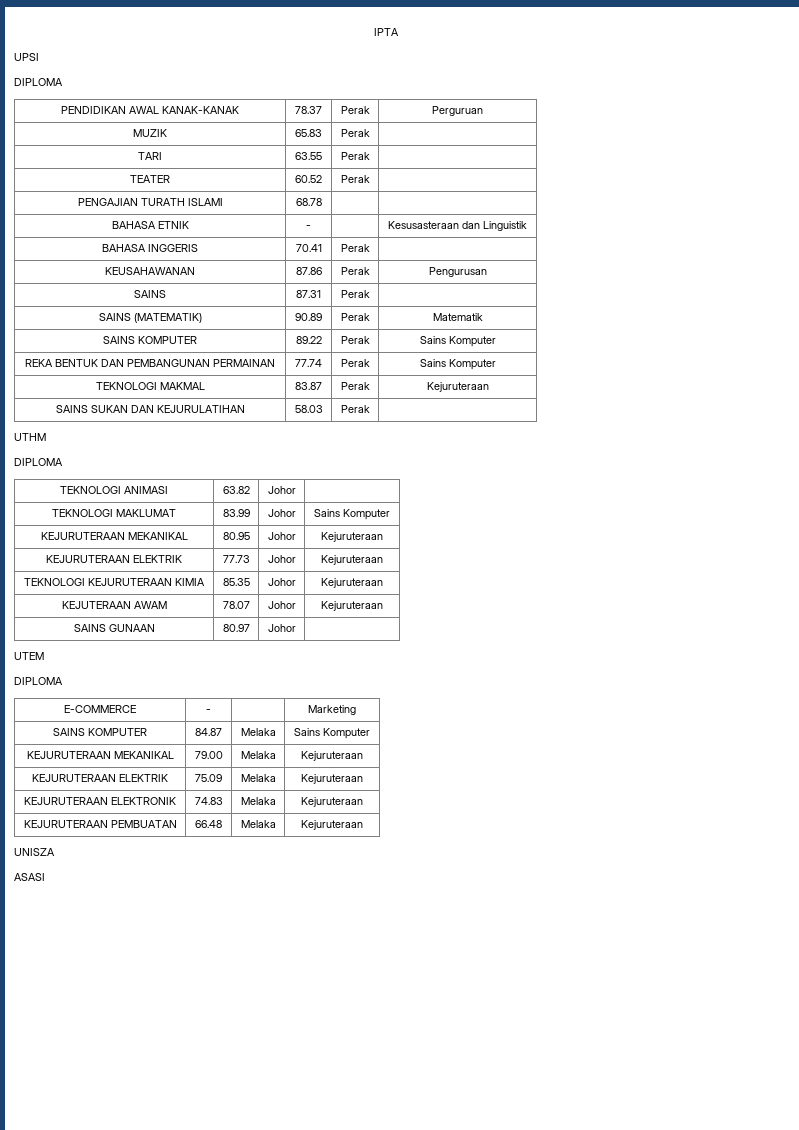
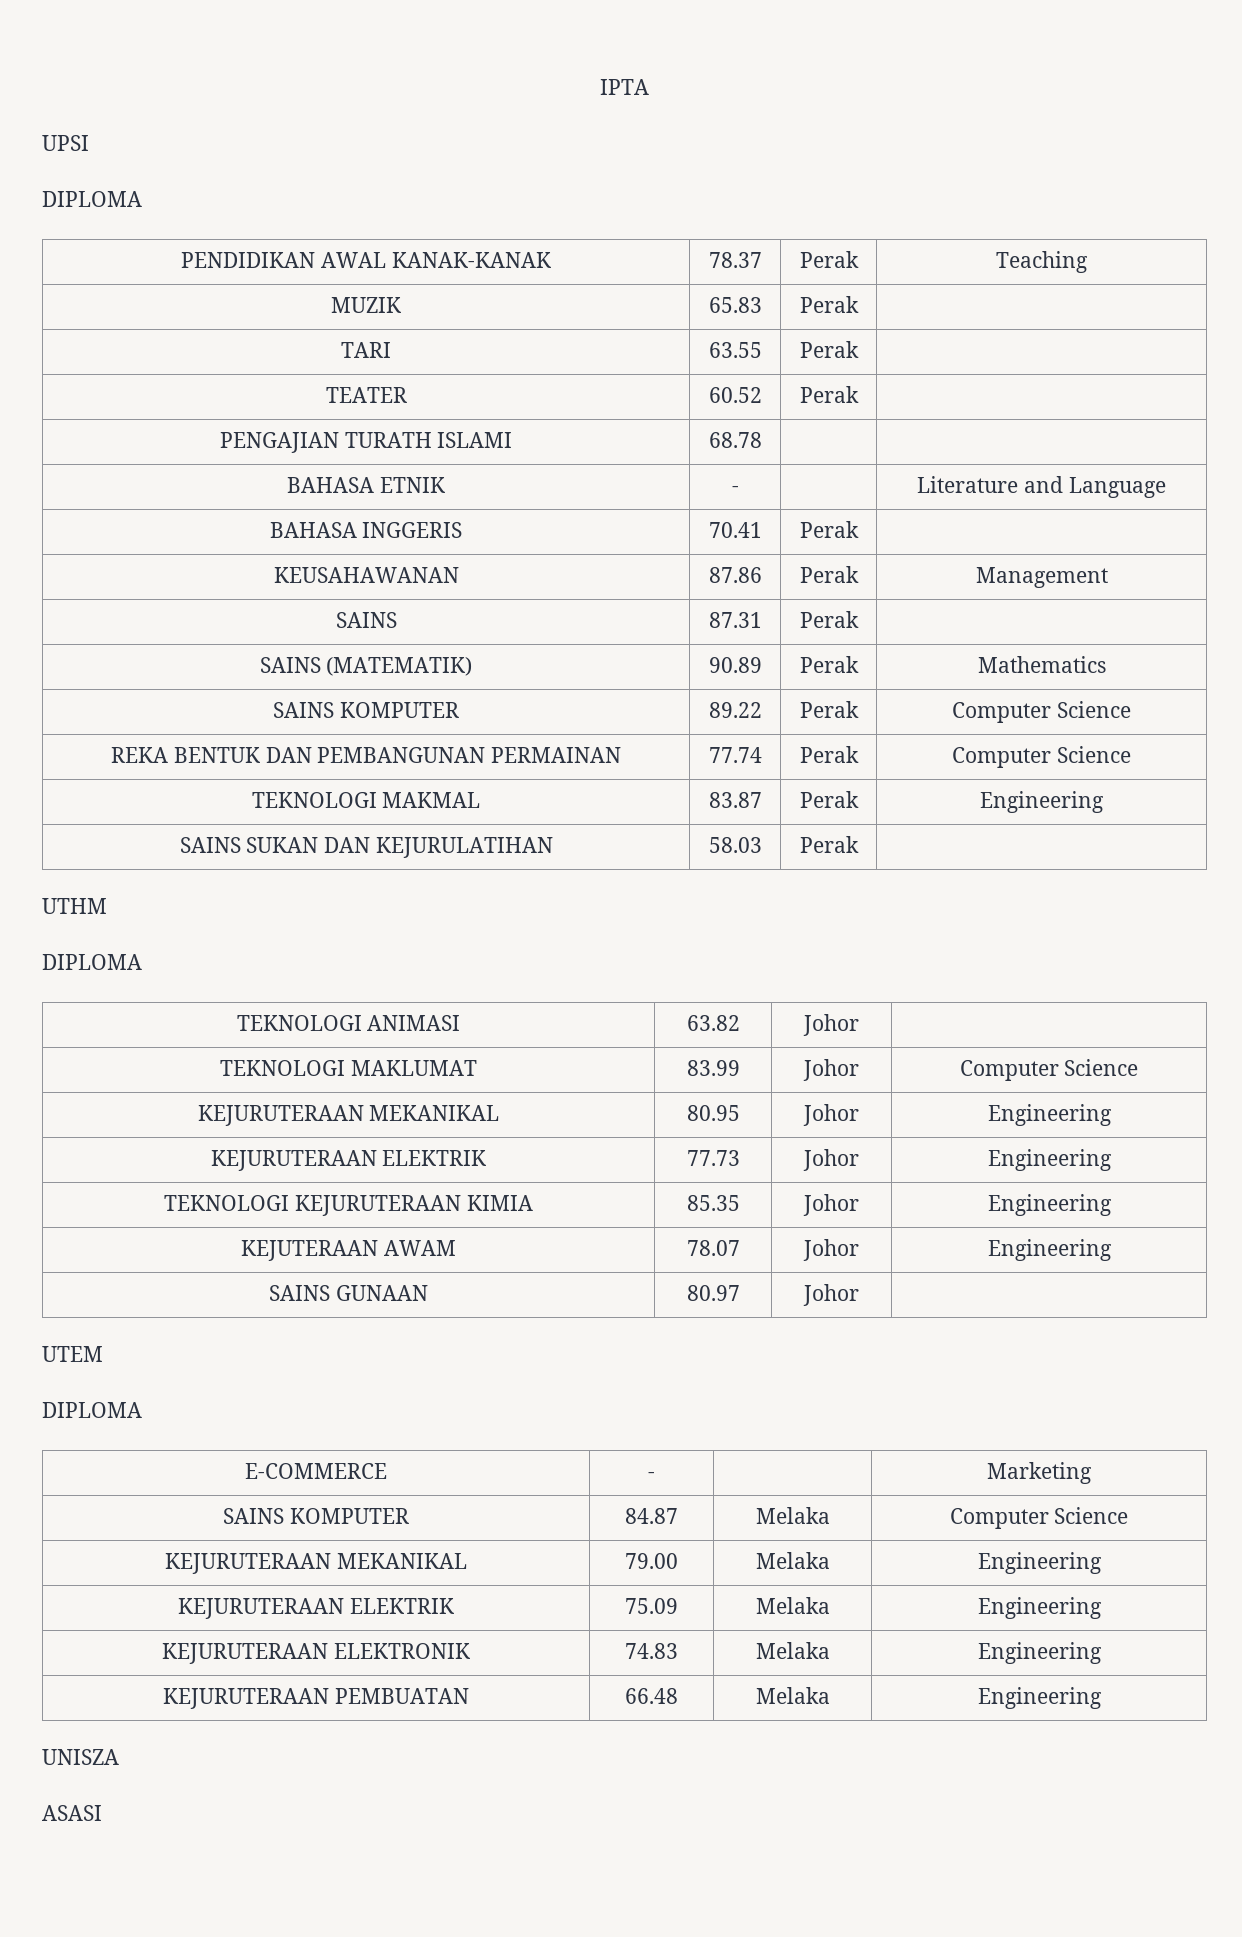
- PENDIDIKAN AWAL KANAK-KANAK | 78.37 | Perak | Perguruan
+ PENDIDIKAN AWAL KANAK-KANAK | 78.37 | Perak | Teaching
- BAHASA ETNIK | - | | Kesusasteraan dan Linguistik
+ BAHASA ETNIK | - | | Literature and Language
- KEUSAHAWANAN | 87.86 | Perak | Pengurusan
+ KEUSAHAWANAN | 87.86 | Perak | Management
- SAINS (MATEMATIK) | 90.89 | Perak | Matematik
+ SAINS (MATEMATIK) | 90.89 | Perak | Mathematics
- SAINS KOMPUTER | 89.22 | Perak | Sains Komputer
+ SAINS KOMPUTER | 89.22 | Perak | Computer Science
- REKA BENTUK DAN PEMBANGUNAN PERMAINAN | 77.74 | Perak | Sains Komputer
+ REKA BENTUK DAN PEMBANGUNAN PERMAINAN | 77.74 | Perak | Computer Science
- TEKNOLOGI MAKMAL | 83.87 | Perak | Kejuruteraan
+ TEKNOLOGI MAKMAL | 83.87 | Perak | Engineering
- TEKNOLOGI MAKLUMAT | 83.99 | Johor | Sains Komputer
+ TEKNOLOGI MAKLUMAT | 83.99 | Johor | Computer Science
- KEJURUTERAAN MEKANIKAL | 80.95 | Johor | Kejuruteraan
+ KEJURUTERAAN MEKANIKAL | 80.95 | Johor | Engineering
- KEJURUTERAAN ELEKTRIK | 77.73 | Johor | Kejuruteraan
+ KEJURUTERAAN ELEKTRIK | 77.73 | Johor | Engineering
- TEKNOLOGI KEJURUTERAAN KIMIA | 85.35 | Johor | Kejuruteraan
+ TEKNOLOGI KEJURUTERAAN KIMIA | 85.35 | Johor | Engineering
- KEJUTERAAN AWAM | 78.07 | Johor | Kejuruteraan
+ KEJUTERAAN AWAM | 78.07 | Johor | Engineering
- SAINS KOMPUTER | 84.87 | Melaka | Sains Komputer
+ SAINS KOMPUTER | 84.87 | Melaka | Computer Science
- KEJURUTERAAN MEKANIKAL | 79.00 | Melaka | Kejuruteraan
+ KEJURUTERAAN MEKANIKAL | 79.00 | Melaka | Engineering
- KEJURUTERAAN ELEKTRIK | 75.09 | Melaka | Kejuruteraan
+ KEJURUTERAAN ELEKTRIK | 75.09 | Melaka | Engineering
- KEJURUTERAAN ELEKTRONIK | 74.83 | Melaka | Kejuruteraan
+ KEJURUTERAAN ELEKTRONIK | 74.83 | Melaka | Engineering
- KEJURUTERAAN PEMBUATAN | 66.48 | Melaka | Kejuruteraan
+ KEJURUTERAAN PEMBUATAN | 66.48 | Melaka | Engineering

